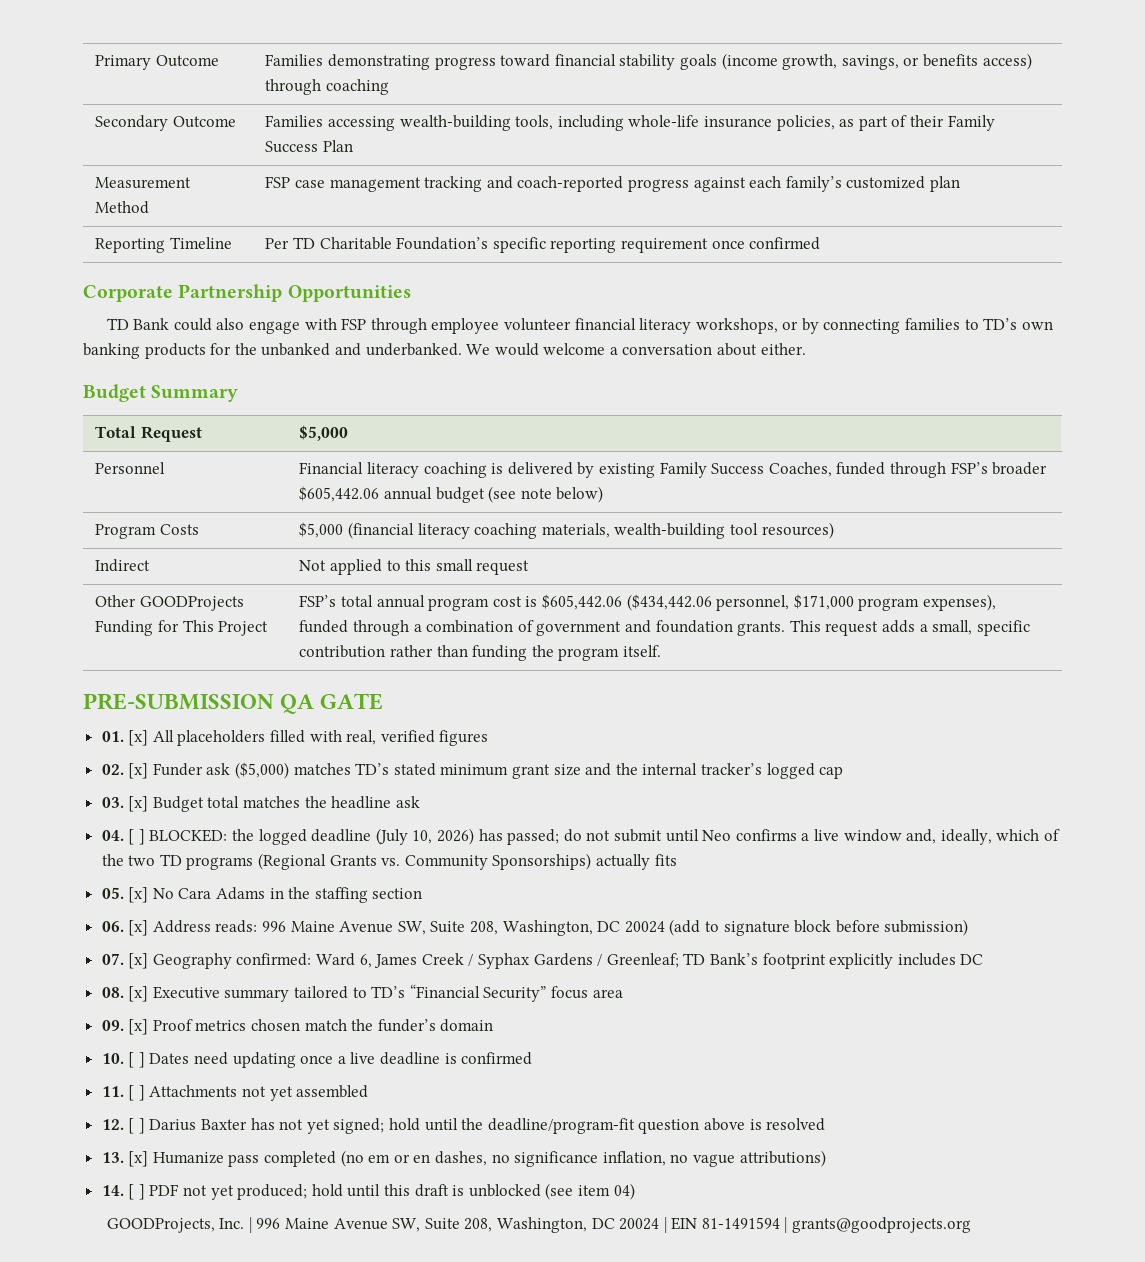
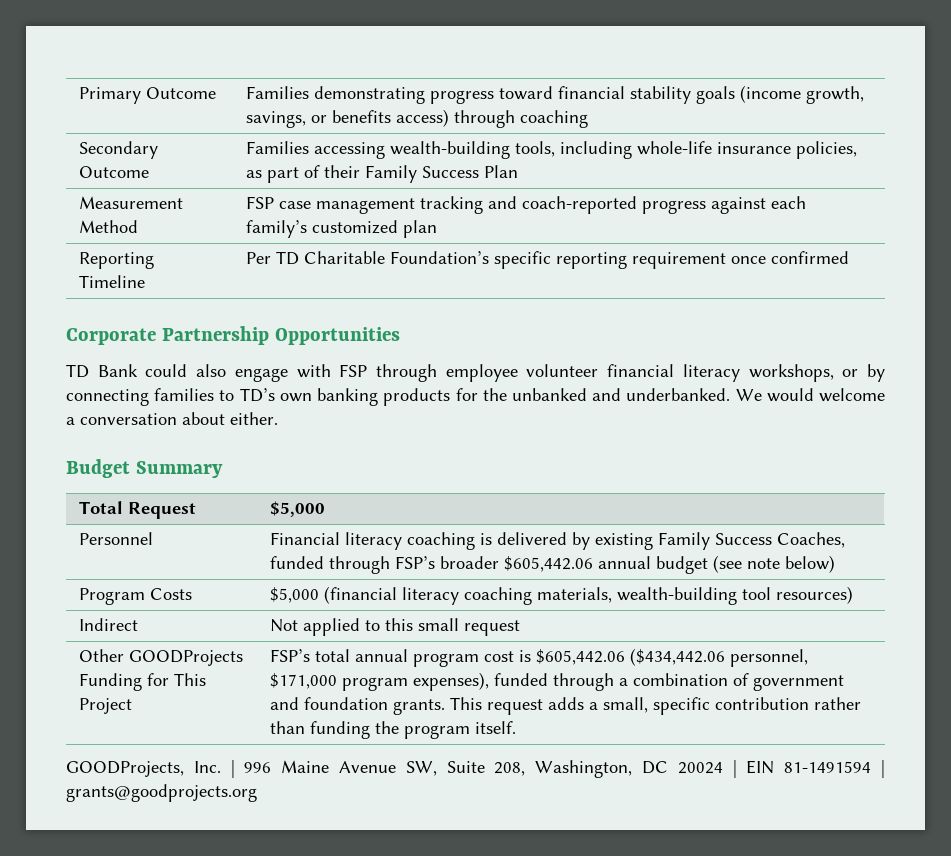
- PRE-SUBMISSION QA GATE
- 01. [x] All placeholders filled with real, verified figures
- 02. [x] Funder ask ($5,000) matches TD’s stated minimum grant size and the internal tracker’s logged cap
- 03. [x] Budget total matches the headline ask
- 04. [ ] BLOCKED: the logged deadline (July 10, 2026) has passed; do not submit until Neo confirms a live window and, ideally, which of the two TD programs (Regional Grants vs. Community Sponsorships) actually fits
- 05. [x] No Cara Adams in the staffing section
- 06. [x] Address reads: 996 Maine Avenue SW, Suite 208, Washington, DC 20024 (add to signature block before submission)
- 07. [x] Geography confirmed: Ward 6, James Creek / Syphax Gardens / Greenleaf; TD Bank’s footprint explicitly includes DC
- 08. [x] Executive summary tailored to TD’s “Financial Security” focus area
- 09. [x] Proof metrics chosen match the funder’s domain
- 10. [ ] Dates need updating once a live deadline is confirmed
- 11. [ ] Attachments not yet assembled
- 12. [ ] Darius Baxter has not yet signed; hold until the deadline/program-fit question above is resolved
- 13. [x] Humanize pass completed (no em or en dashes, no significance inflation, no vague attributions)
- 14. [ ] PDF not yet produced; hold until this draft is unblocked (see item 04)

